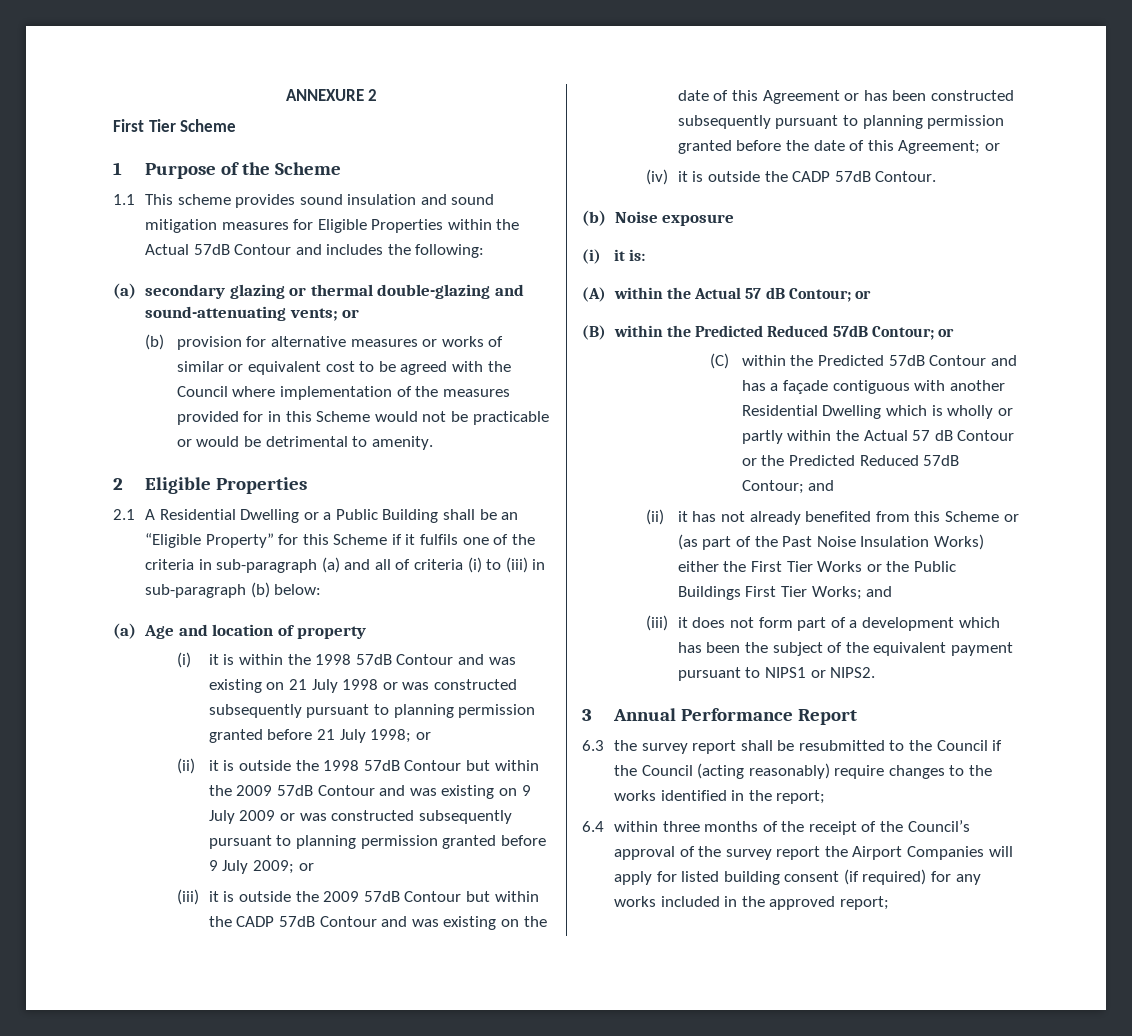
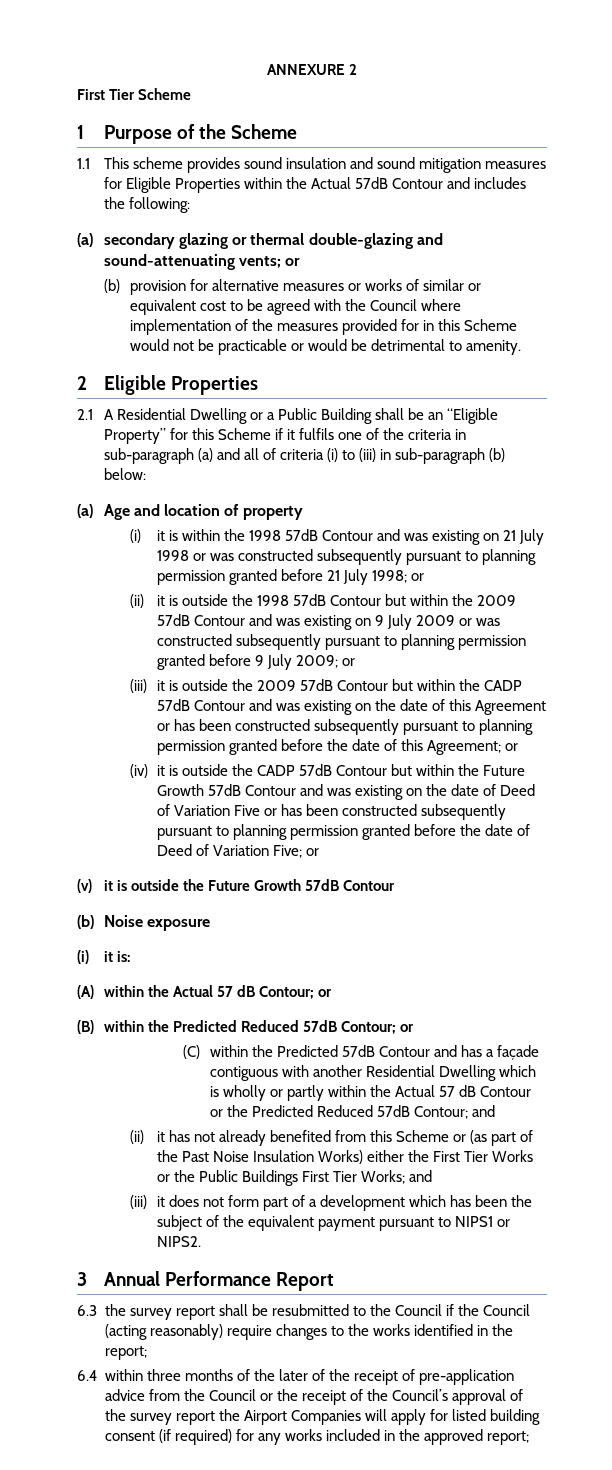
- (iv) it is outside the CADP 57dB Contour.
+ (iv) it is outside the CADP 57dB Contour but within the Future Growth 57dB Contour and was existing on the date of Deed of Variation Five or has been constructed subsequently pursuant to planning permission granted before the date of Deed of Variation Five; or
+ (v) it is outside the Future Growth 57dB Contour
- 6.4 within three months of the receipt of the Council’s approval of the survey report the Airport Companies will apply for listed building consent (if required) for any works included in the approved report;
+ 6.4 within three months of the later of the receipt of pre-application advice from the Council or the receipt of the Council’s approval of the survey report the Airport Companies will apply for listed building consent (if required) for any works included in the approved report;

